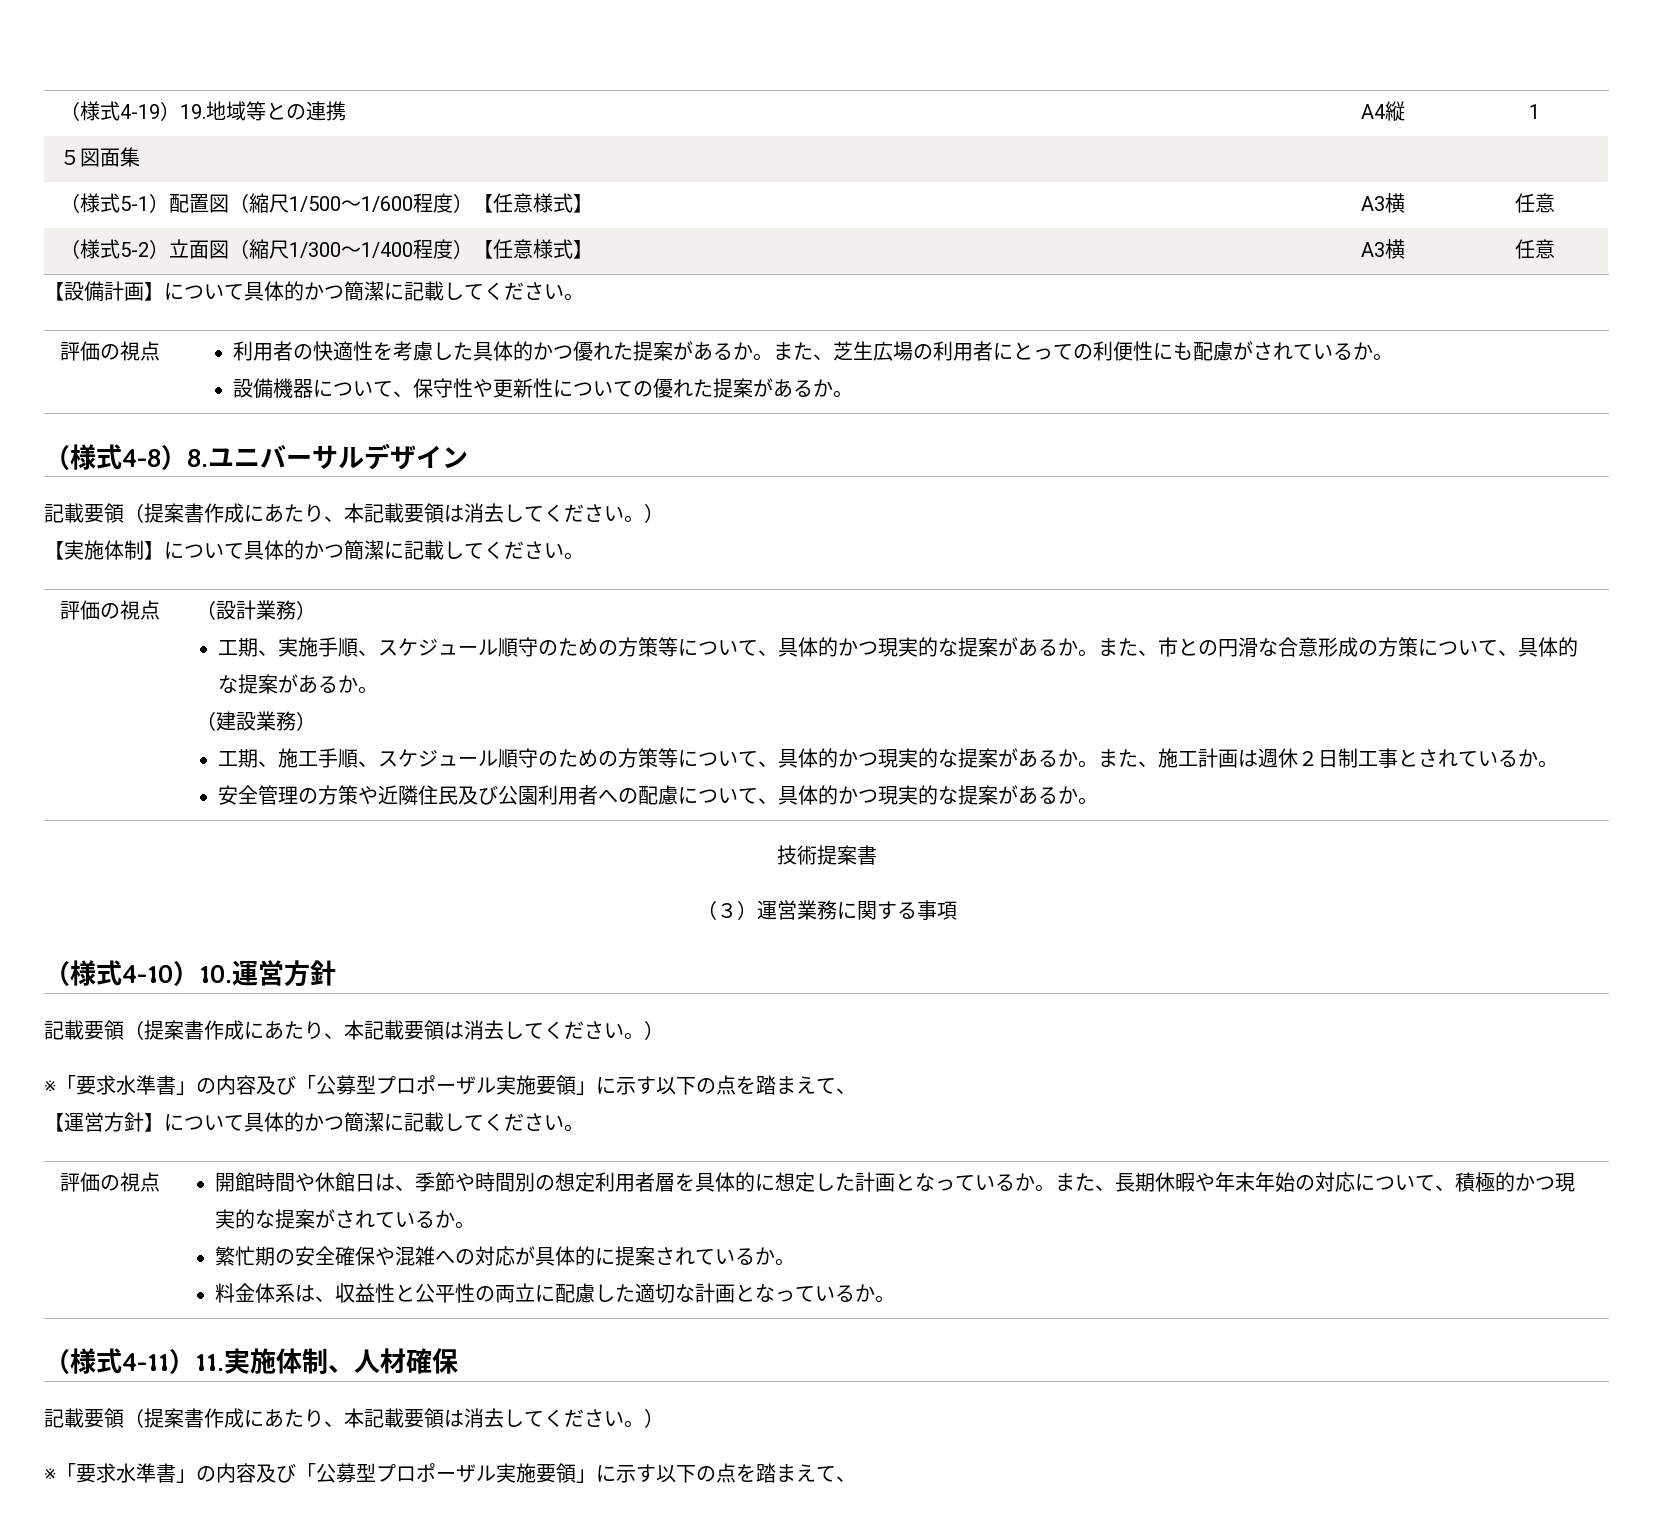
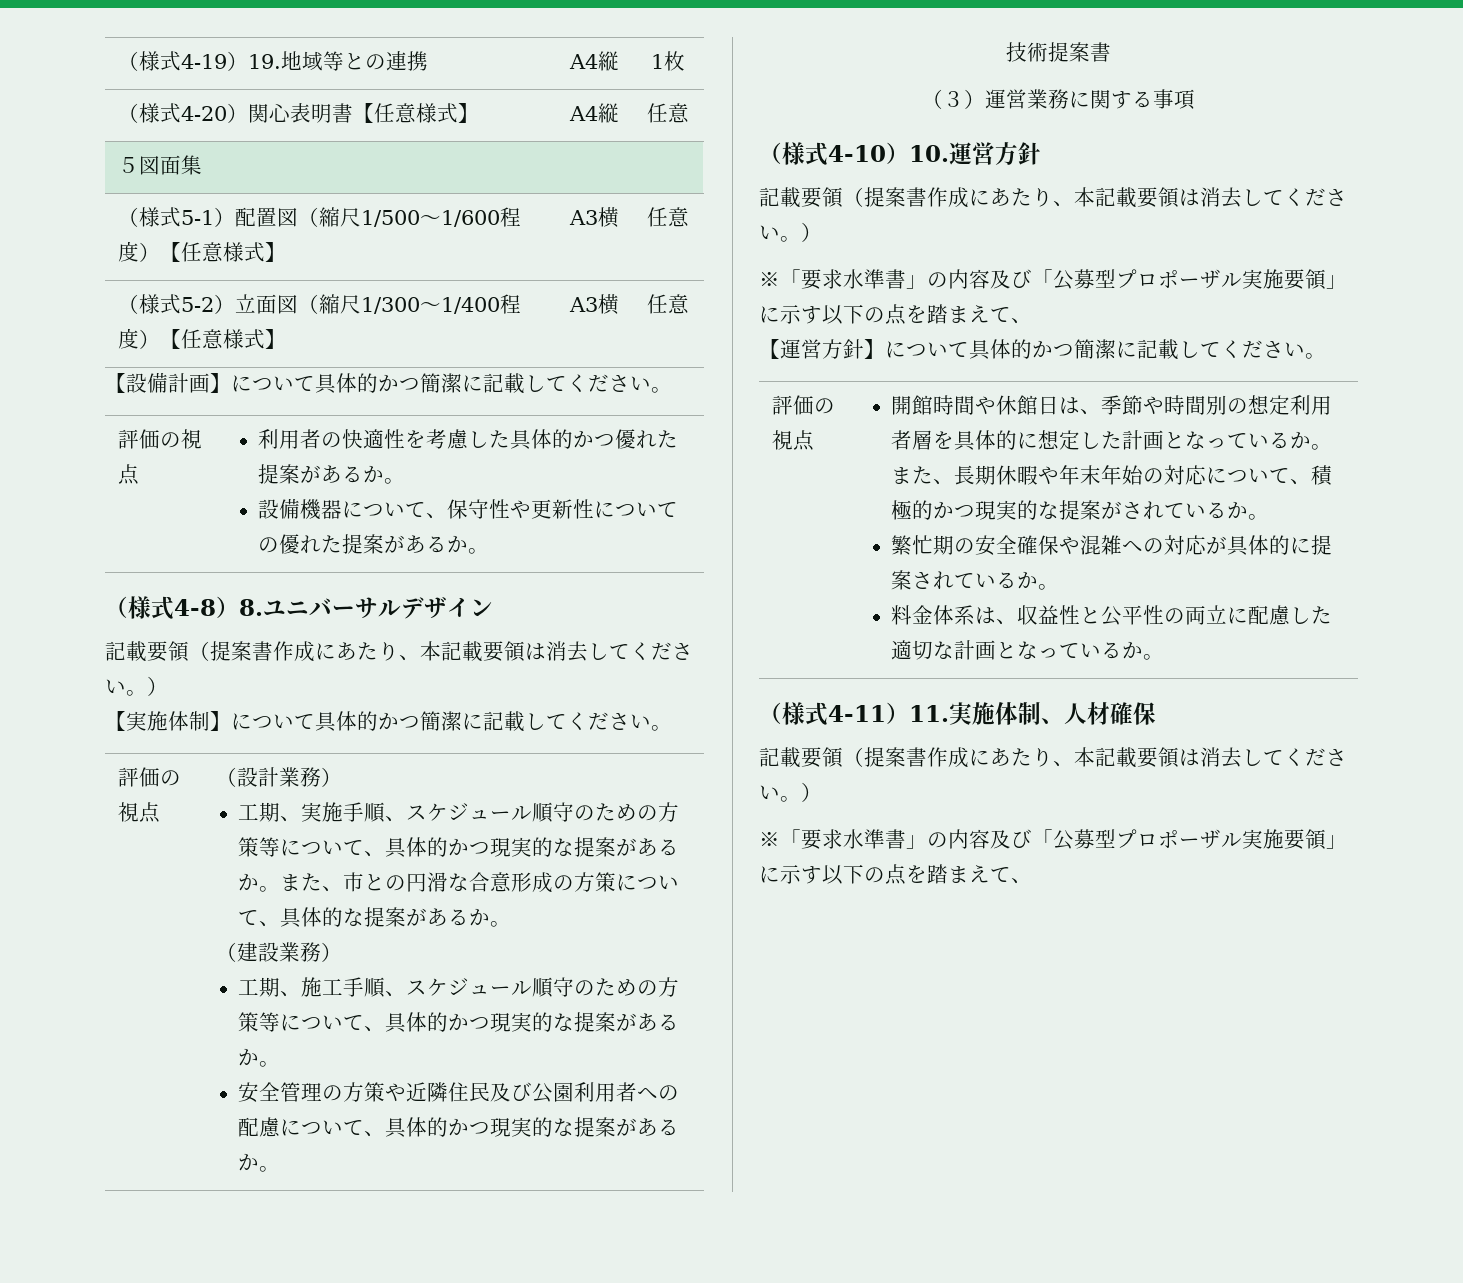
- （様式4-19）19.地域等との連携 | A4縦 | 1
+ （様式4-19）19.地域等との連携 | A4縦 | 1枚
+ （様式4-20）関心表明書【任意様式】 | A4縦 | 任意
- また、芝生広場の利用者にとっての利便性にも配慮がされているか。
- また、施工計画は週休２日制工事とされているか。

